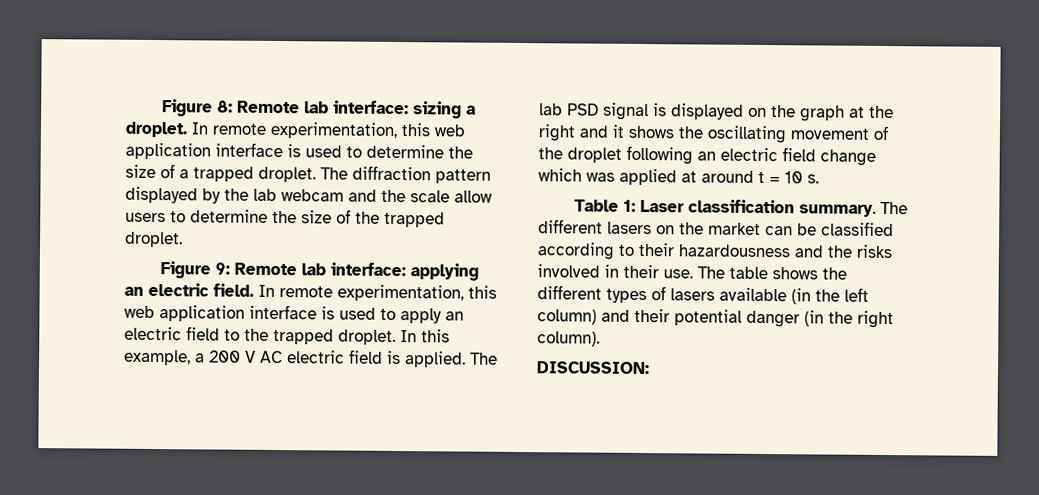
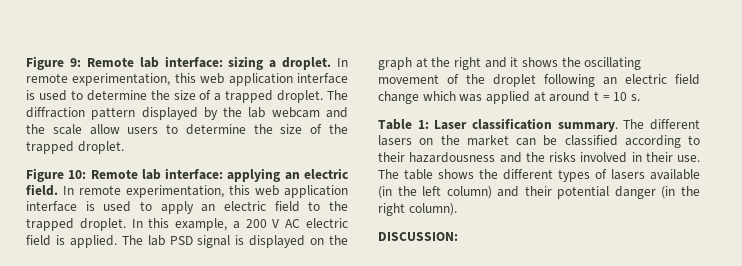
- Figure 8: Remote lab interface: sizing a droplet.
+ Figure 9: Remote lab interface: sizing a droplet.
- Figure 9: Remote lab interface: applying an electric field.
+ Figure 10: Remote lab interface: applying an electric field.

